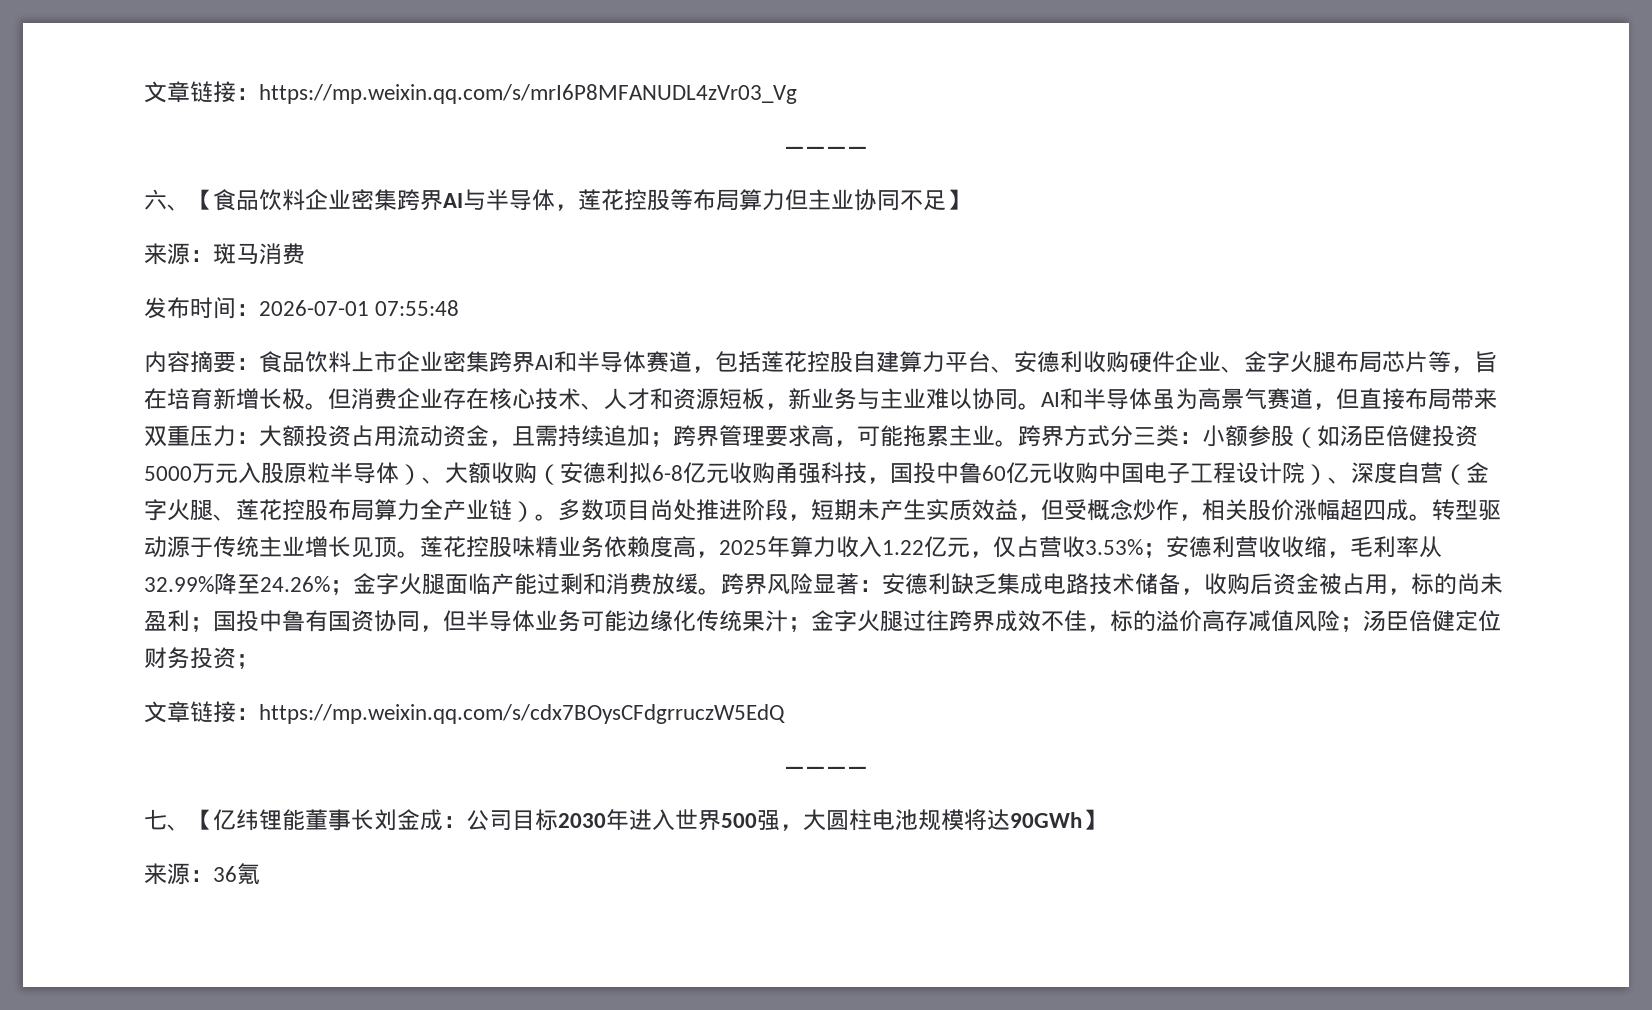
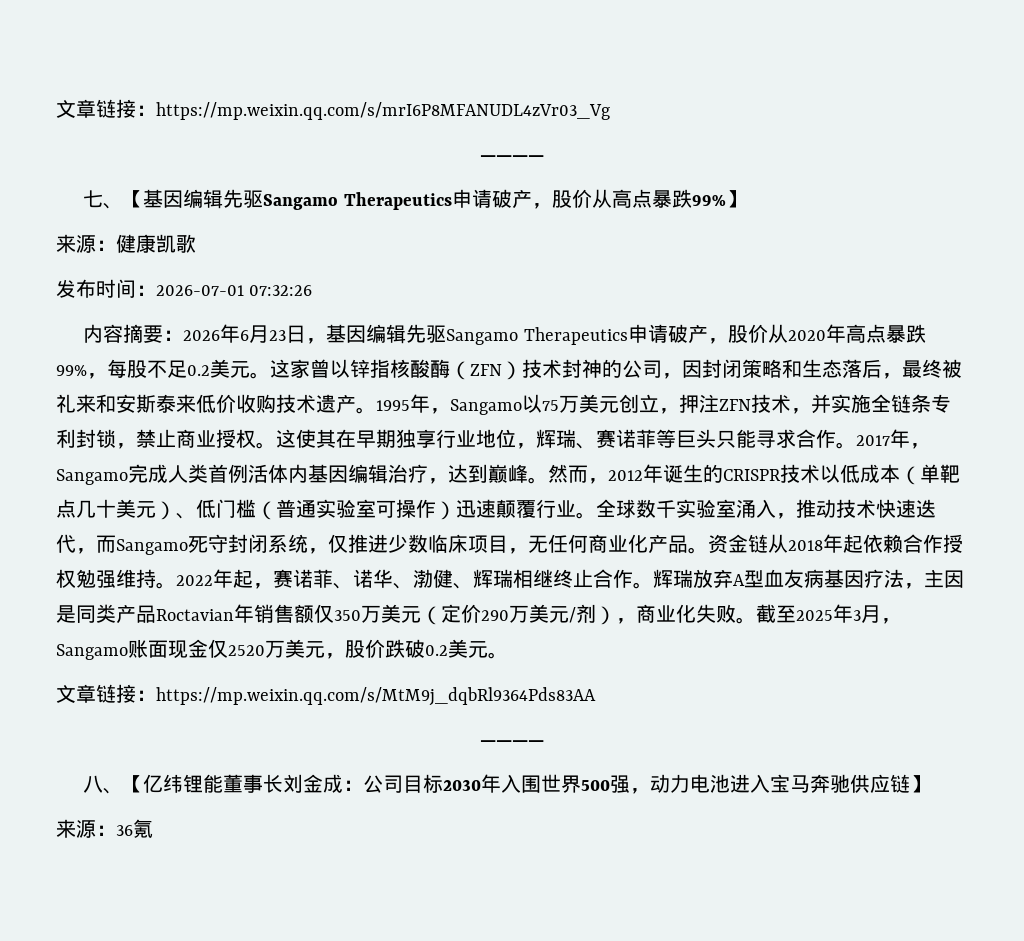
- 六、【食品饮料企业密集跨界AI与半导体，莲花控股等布局算力但主业协同不足】
- 来源：斑马消费
+ 七、【基因编辑先驱Sangamo Therapeutics申请破产，股价从高点暴跌99%】
+ 来源：健康凯歌
- 发布时间：2026-07-01 07:55:48
+ 发布时间：2026-07-01 07:32:26
- 内容摘要：食品饮料上市企业密集跨界AI和半导体赛道，包括莲花控股自建算力平台、安德利收购硬件企业、金字火腿布局芯片等，旨在培育新增长极。但消费企业存在核心技术、人才和资源短板，新业务与主业难以协同。AI和半导体虽为高景气赛道，但直接布局带来双重压力：大额投资占用流动资金，且需持续追加；跨界管理要求高，可能拖累主业。跨界方式分三类：小额参股（如汤臣倍健投资5000万元入股原粒半导体）、大额收购（安德利拟6-8亿元收购甬强科技，国投中鲁60亿元收购中国电子工程设计院）、深度自营（金字火腿、莲花控股布局算力全产业链）。多数项目尚处推进阶段，短期未产生实质效益，但受概念炒作，相关股价涨幅超四成。转型驱动源于传统主业增长见顶。莲花控股味精业务依赖度高，2025年算力收入1.22亿元，仅占营收3.53%；安德利营收收缩，毛利率从32.99%降至24.26%；金字火腿面临产能过剩和消费放缓。跨界风险显著：安德利缺乏集成电路技术储备，收购后资金被占用，标的尚未盈利；国投中鲁有国资协同，但半导体业务可能边缘化传统果汁；金字火腿过往跨界成效不佳，标的溢价高存减值风险；汤臣倍健定位财务投资；
- 文章链接：https://mp.weixin.qq.com/s/cdx7BOysCFdgrruczW5EdQ
+ 内容摘要：2026年6月23日，基因编辑先驱Sangamo Therapeutics申请破产，股价从2020年高点暴跌99%，每股不足0.2美元。这家曾以锌指核酸酶（ZFN）技术封神的公司，因封闭策略和生态落后，最终被礼来和安斯泰来低价收购技术遗产。1995年，Sangamo以75万美元创立，押注ZFN技术，并实施全链条专利封锁，禁止商业授权。这使其在早期独享行业地位，辉瑞、赛诺菲等巨头只能寻求合作。2017年，Sangamo完成人类首例活体内基因编辑治疗，达到巅峰。然而，2012年诞生的CRISPR技术以低成本（单靶点几十美元）、低门槛（普通实验室可操作）迅速颠覆行业。全球数千实验室涌入，推动技术快速迭代，而Sangamo死守封闭系统，仅推进少数临床项目，无任何商业化产品。资金链从2018年起依赖合作授权勉强维持。2022年起，赛诺菲、诺华、渤健、辉瑞相继终止合作。辉瑞放弃A型血友病基因疗法，主因是同类产品Roctavian年销售额仅350万美元（定价290万美元/剂），商业化失败。截至2025年3月，Sangamo账面现金仅2520万美元，股价跌破0.2美元。
+ 文章链接：https://mp.weixin.qq.com/s/MtM9j_dqbRl9364Pds83AA
  ————
- 七、【亿纬锂能董事长刘金成：公司目标2030年进入世界500强，大圆柱电池规模将达90GWh】
+ 八、【亿纬锂能董事长刘金成：公司目标2030年入围世界500强，动力电池进入宝马奔驰供应链】

